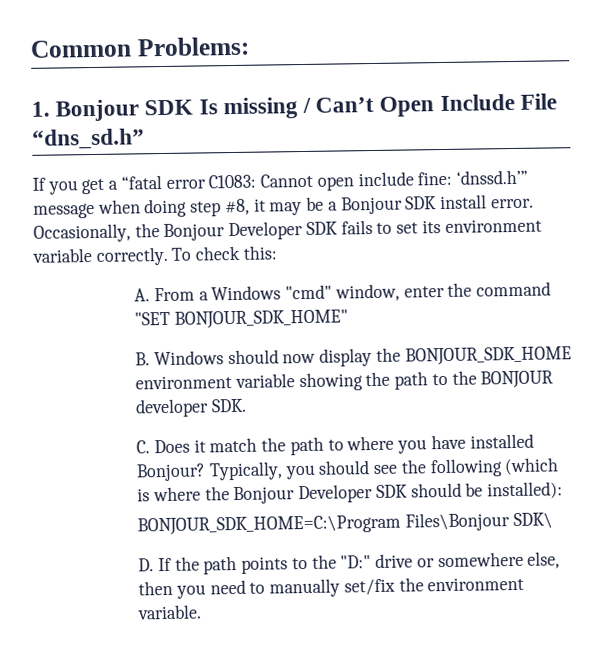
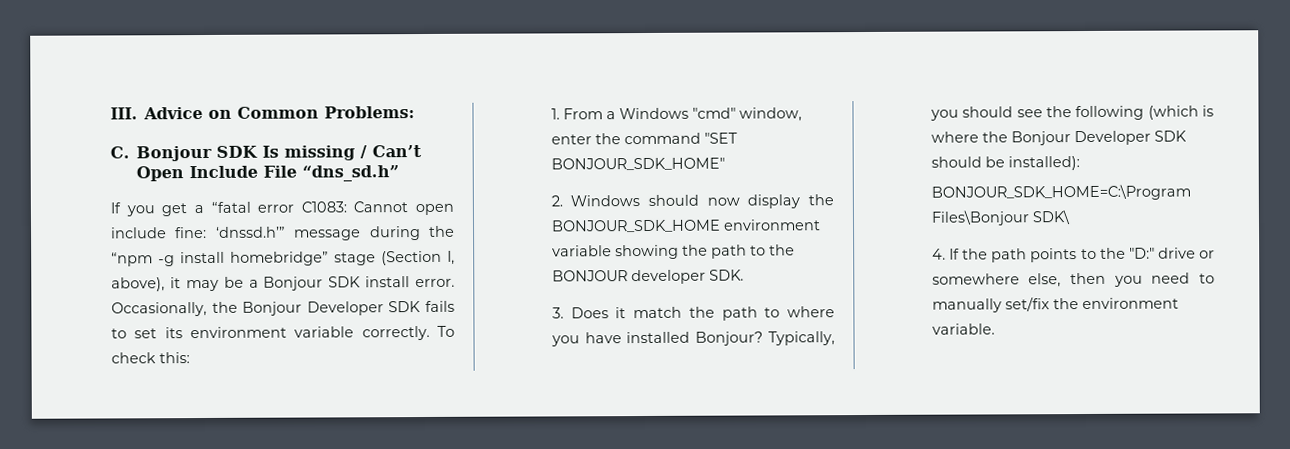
- Common Problems:
+ III. Advice on Common Problems:
- 1. Bonjour SDK Is missing / Can’t Open Include File “dns_sd.h”
+ C. Bonjour SDK Is missing / Can’t Open Include File “dns_sd.h”
- If you get a “fatal error C1083: Cannot open include fine: ‘dnssd.h’” message when doing step #8, it may be a Bonjour SDK install error.
+ If you get a “fatal error C1083: Cannot open include fine: ‘dnssd.h’” message during the “npm -g install homebridge” stage (Section I, above), it may be a Bonjour SDK install error.
- A. From a Windows "cmd" window, enter the command "SET BONJOUR_SDK_HOME"
+ 1. From a Windows "cmd" window, enter the command "SET BONJOUR_SDK_HOME"
- B. Windows should now display the BONJOUR_SDK_HOME environment variable showing the path to the BONJOUR developer SDK.
+ 2. Windows should now display the BONJOUR_SDK_HOME environment variable showing the path to the BONJOUR developer SDK.
- C. Does it match the path to where you have installed Bonjour?
+ 3. Does it match the path to where you have installed Bonjour?
- D. If the path points to the "D:" drive or somewhere else, then you need to manually set/fix the environment variable.
+ 4. If the path points to the "D:" drive or somewhere else, then you need to manually set/fix the environment variable.

